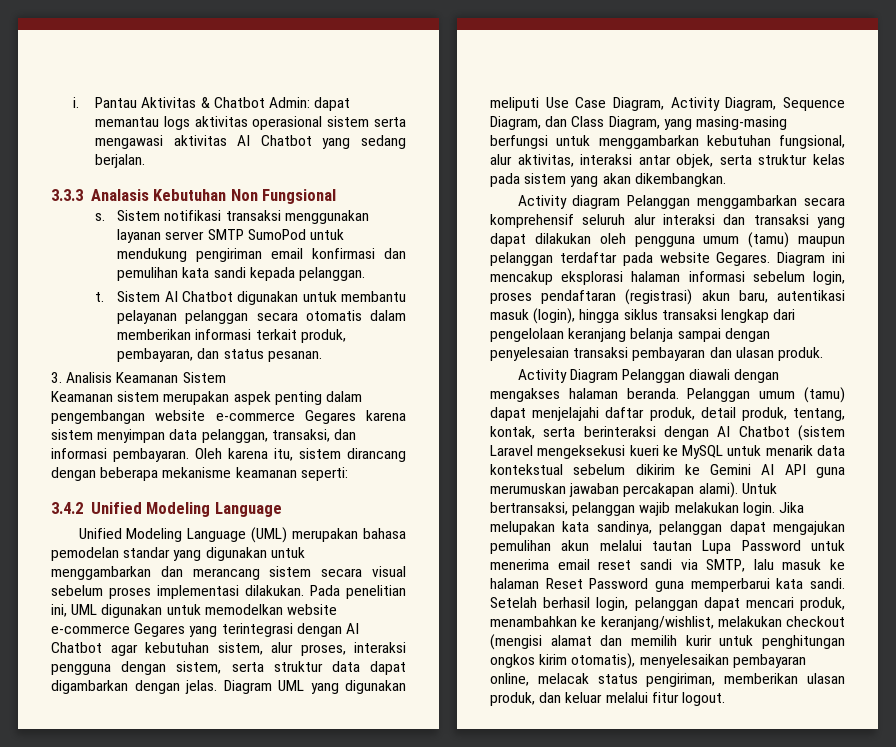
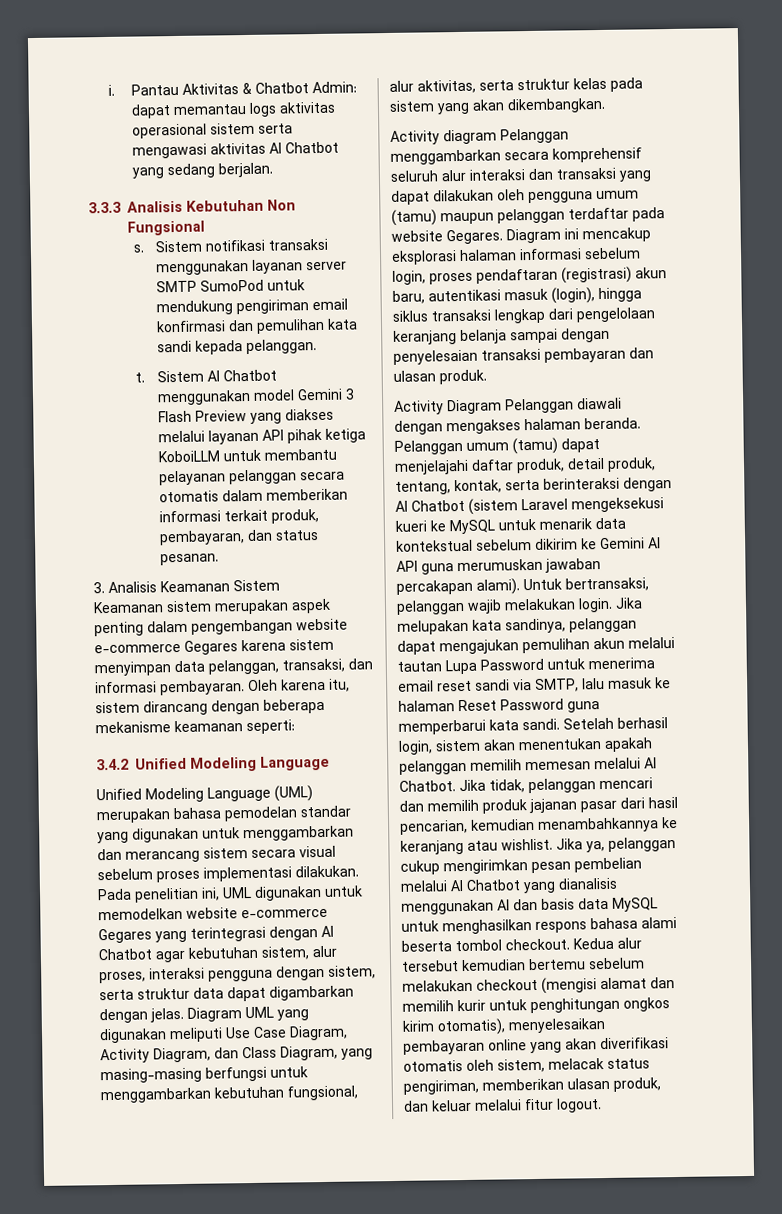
- 3.3.3 Analasis Kebutuhan Non Fungsional
+ 3.3.3 Analisis Kebutuhan Non Fungsional
- Sistem AI Chatbot digunakan untuk membantu pelayanan pelanggan secara otomatis dalam memberikan informasi terkait produk, pembayaran, dan status pesanan.
+ Sistem AI Chatbot menggunakan model Gemini 3 Flash Preview yang diakses melalui layanan API pihak ketiga KoboiLLM untuk membantu pelayanan pelanggan secara otomatis dalam memberikan informasi terkait produk, pembayaran, dan status pesanan.
- Diagram UML yang digunakan meliputi Use Case Diagram, Activity Diagram, Sequence Diagram, dan Class Diagram, yang masing-masing berfungsi untuk menggambarkan kebutuhan fungsional, alur aktivitas, interaksi antar objek, serta struktur kelas pada sistem yang akan dikembangkan.
+ Diagram UML yang digunakan meliputi Use Case Diagram, Activity Diagram, dan Class Diagram, yang masing-masing berfungsi untuk menggambarkan kebutuhan fungsional, alur aktivitas, serta struktur kelas pada sistem yang akan dikembangkan.
- Setelah berhasil login, pelanggan dapat mencari produk, menambahkan ke keranjang/wishlist, melakukan checkout (mengisi alamat dan memilih kurir untuk penghitungan ongkos kirim otomatis), menyelesaikan pembayaran online, melacak status pengiriman, memberikan ulasan produk, dan keluar melalui fitur logout.
+ Setelah berhasil login, sistem akan menentukan apakah pelanggan memilih memesan melalui AI Chatbot. Jika tidak, pelanggan mencari dan memilih produk jajanan pasar dari hasil pencarian, kemudian menambahkannya ke keranjang atau wishlist. Jika ya, pelanggan cukup mengirimkan pesan pembelian melalui AI Chatbot yang dianalisis menggunakan AI dan basis data MySQL untuk menghasilkan respons bahasa alami beserta tombol checkout. Kedua alur tersebut kemudian bertemu sebelum melakukan checkout (mengisi alamat dan memilih kurir untuk penghitungan ongkos kirim otomatis), menyelesaikan pembayaran online yang akan diverifikasi otomatis oleh sistem, melacak status pengiriman, memberikan ulasan produk, dan keluar melalui fitur logout.

